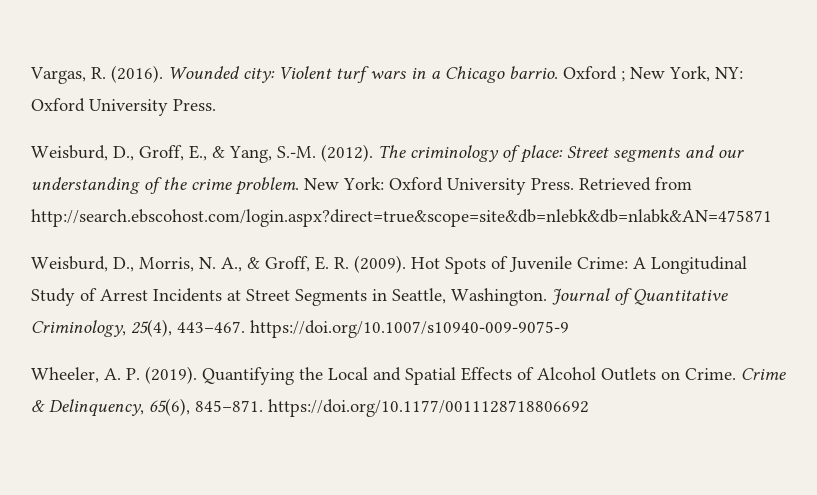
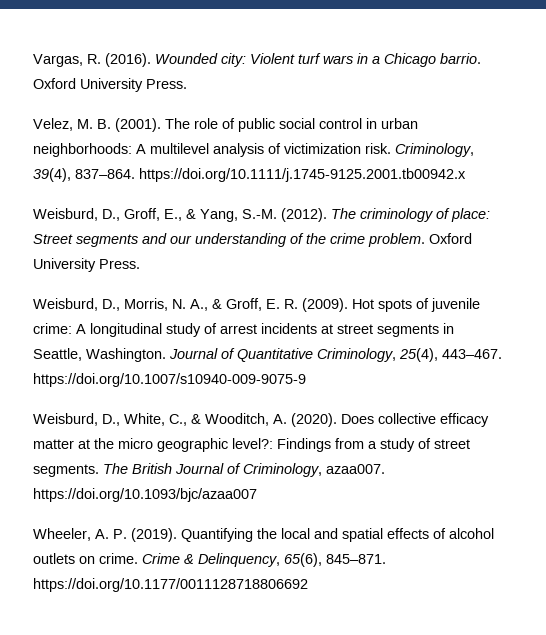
- Wounded city: Violent turf wars in a Chicago barrio. Oxford ; New York, NY: Oxford University Press.
+ Wounded city: Violent turf wars in a Chicago barrio. Oxford University Press.
+ Velez, M. B. (2001). The role of public social control in urban neighborhoods: A multilevel analysis of victimization risk. Criminology, 39(4), 837–864. https://doi.org/10.1111/j.1745-9125.2001.tb00942.x
- The criminology of place: Street segments and our understanding of the crime problem. New York: Oxford University Press. Retrieved from http://search.ebscohost.com/login.aspx?direct=true&scope=site&db=nlebk&db=nlabk&AN=475871
+ The criminology of place: Street segments and our understanding of the crime problem. Oxford University Press.
- Hot Spots of Juvenile Crime: A Longitudinal Study of Arrest Incidents at Street Segments in Seattle, Washington.
+ Hot spots of juvenile crime: A longitudinal study of arrest incidents at street segments in Seattle, Washington.
+ Weisburd, D., White, C., & Wooditch, A. (2020). Does collective efficacy matter at the micro geographic level?: Findings from a study of street segments. The British Journal of Criminology, azaa007. https://doi.org/10.1093/bjc/azaa007
- Quantifying the Local and Spatial Effects of Alcohol Outlets on Crime.
+ Quantifying the local and spatial effects of alcohol outlets on crime.

